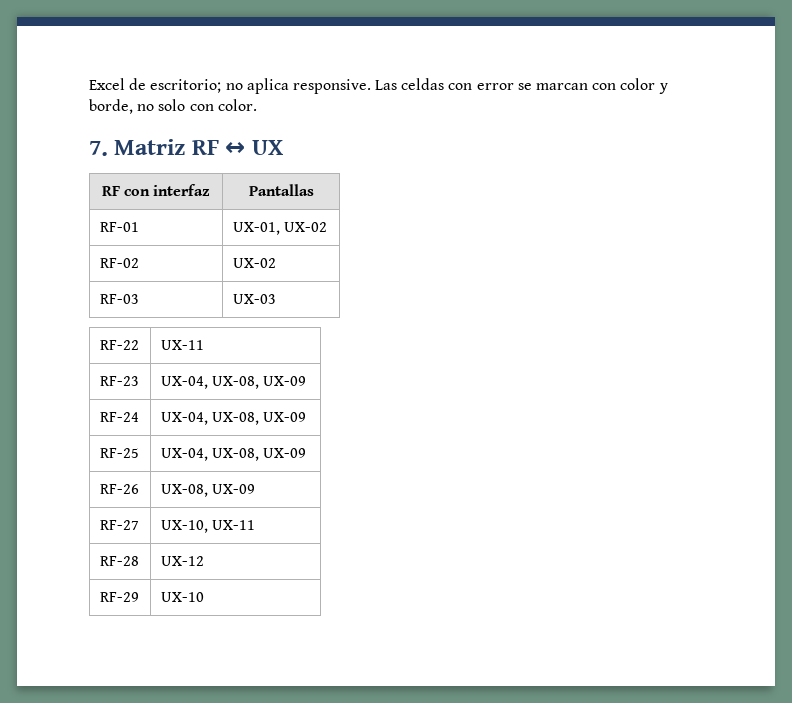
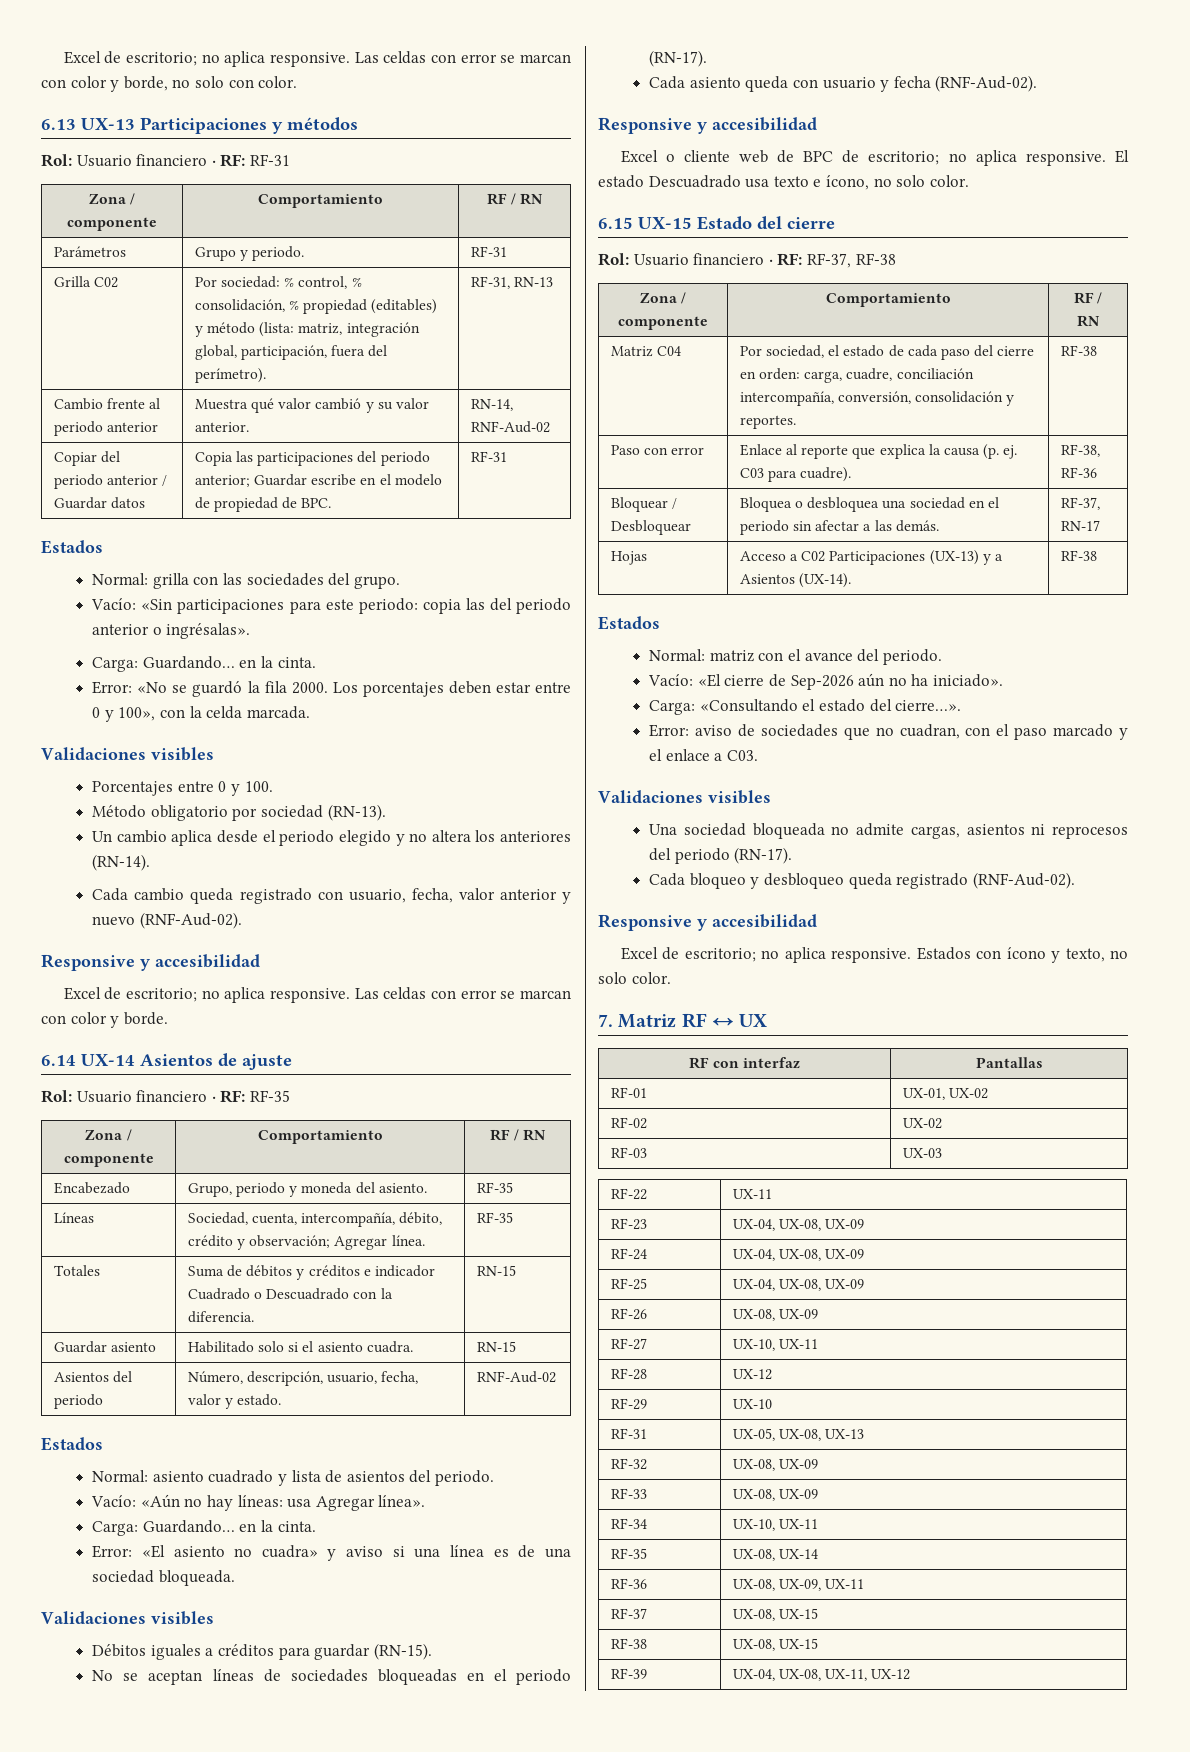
+ 6.13 UX-13 Participaciones y métodos
+ Rol: Usuario financiero · RF: RF-31
+ Zona / componente | Comportamiento | RF / RN
+ Parámetros | Grupo y periodo. | RF-31
+ Grilla C02 | Por sociedad: % control, % consolidación, % propiedad (editables) y método (lista: matriz, integración global, participación, fuera del perímetro). | RF-31, RN-13
+ Cambio frente al periodo anterior | Muestra qué valor cambió y su valor anterior. | RN-14, RNF-Aud-02
+ Copiar del periodo anterior / Guardar datos | Copia las participaciones del periodo anterior; Guardar escribe en el modelo de propiedad de BPC. | RF-31
+ Estados
+ Normal: grilla con las sociedades del grupo.
+ Vacío: «Sin participaciones para este periodo: copia las del periodo anterior o ingrésalas».
+ Carga: Guardando… en la cinta.
+ Error: «No se guardó la fila 2000. Los porcentajes deben estar entre 0 y 100», con la celda marcada.
+ Validaciones visibles
+ Porcentajes entre 0 y 100.
+ Método obligatorio por sociedad (RN-13).
+ Un cambio aplica desde el periodo elegido y no altera los anteriores (RN-14).
+ Cada cambio queda registrado con usuario, fecha, valor anterior y nuevo (RNF-Aud-02).
+ Responsive y accesibilidad
+ Excel de escritorio; no aplica responsive. Las celdas con error se marcan con color y borde.
+ 6.14 UX-14 Asientos de ajuste
+ Rol: Usuario financiero · RF: RF-35
+ Zona / componente | Comportamiento | RF / RN
+ Encabezado | Grupo, periodo y moneda del asiento. | RF-35
+ Líneas | Sociedad, cuenta, intercompañía, débito, crédito y observación; Agregar línea. | RF-35
+ Totales | Suma de débitos y créditos e indicador Cuadrado o Descuadrado con la diferencia. | RN-15
+ Guardar asiento | Habilitado solo si el asiento cuadra. | RN-15
+ Asientos del periodo | Número, descripción, usuario, fecha, valor y estado. | RNF-Aud-02
+ Estados
+ Normal: asiento cuadrado y lista de asientos del periodo.
+ Vacío: «Aún no hay líneas: usa Agregar línea».
+ Carga: Guardando… en la cinta.
+ Error: «El asiento no cuadra» y aviso si una línea es de una sociedad bloqueada.
+ Validaciones visibles
+ Débitos iguales a créditos para guardar (RN-15).
+ No se aceptan líneas de sociedades bloqueadas en el periodo (RN-17).
+ Cada asiento queda con usuario y fecha (RNF-Aud-02).
+ Responsive y accesibilidad
+ Excel o cliente web de BPC de escritorio; no aplica responsive. El estado Descuadrado usa texto e ícono, no solo color.
+ 6.15 UX-15 Estado del cierre
+ Rol: Usuario financiero · RF: RF-37, RF-38
+ Zona / componente | Comportamiento | RF / RN
+ Matriz C04 | Por sociedad, el estado de cada paso del cierre en orden: carga, cuadre, conciliación intercompañía, conversión, consolidación y reportes. | RF-38
+ Paso con error | Enlace al reporte que explica la causa (p. ej. C03 para cuadre). | RF-38, RF-36
+ Bloquear / Desbloquear | Bloquea o desbloquea una sociedad en el periodo sin afectar a las demás. | RF-37, RN-17
+ Hojas | Acceso a C02 Participaciones (UX-13) y a Asientos (UX-14). | RF-38
+ Estados
+ Normal: matriz con el avance del periodo.
+ Vacío: «El cierre de Sep-2026 aún no ha iniciado».
+ Carga: «Consultando el estado del cierre…».
+ Error: aviso de sociedades que no cuadran, con el paso marcado y el enlace a C03.
+ Validaciones visibles
+ Una sociedad bloqueada no admite cargas, asientos ni reprocesos del periodo (RN-17).
+ Cada bloqueo y desbloqueo queda registrado (RNF-Aud-02).
+ Responsive y accesibilidad
+ Excel de escritorio; no aplica responsive. Estados con ícono y texto, no solo color.
+ RF-31 | UX-05, UX-08, UX-13
+ RF-32 | UX-08, UX-09
+ RF-33 | UX-08, UX-09
+ RF-34 | UX-10, UX-11
+ RF-35 | UX-08, UX-14
+ RF-36 | UX-08, UX-09, UX-11
+ RF-37 | UX-08, UX-15
+ RF-38 | UX-08, UX-15
+ RF-39 | UX-04, UX-08, UX-11, UX-12

